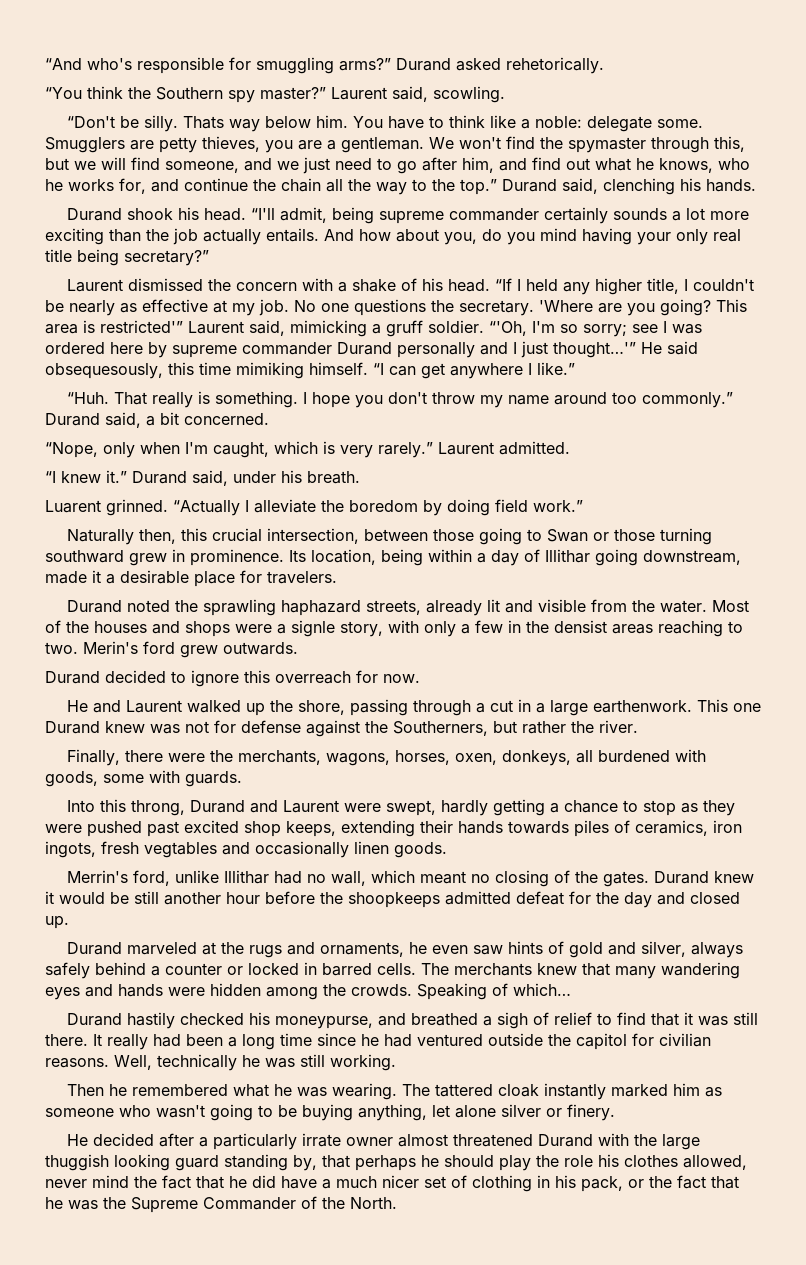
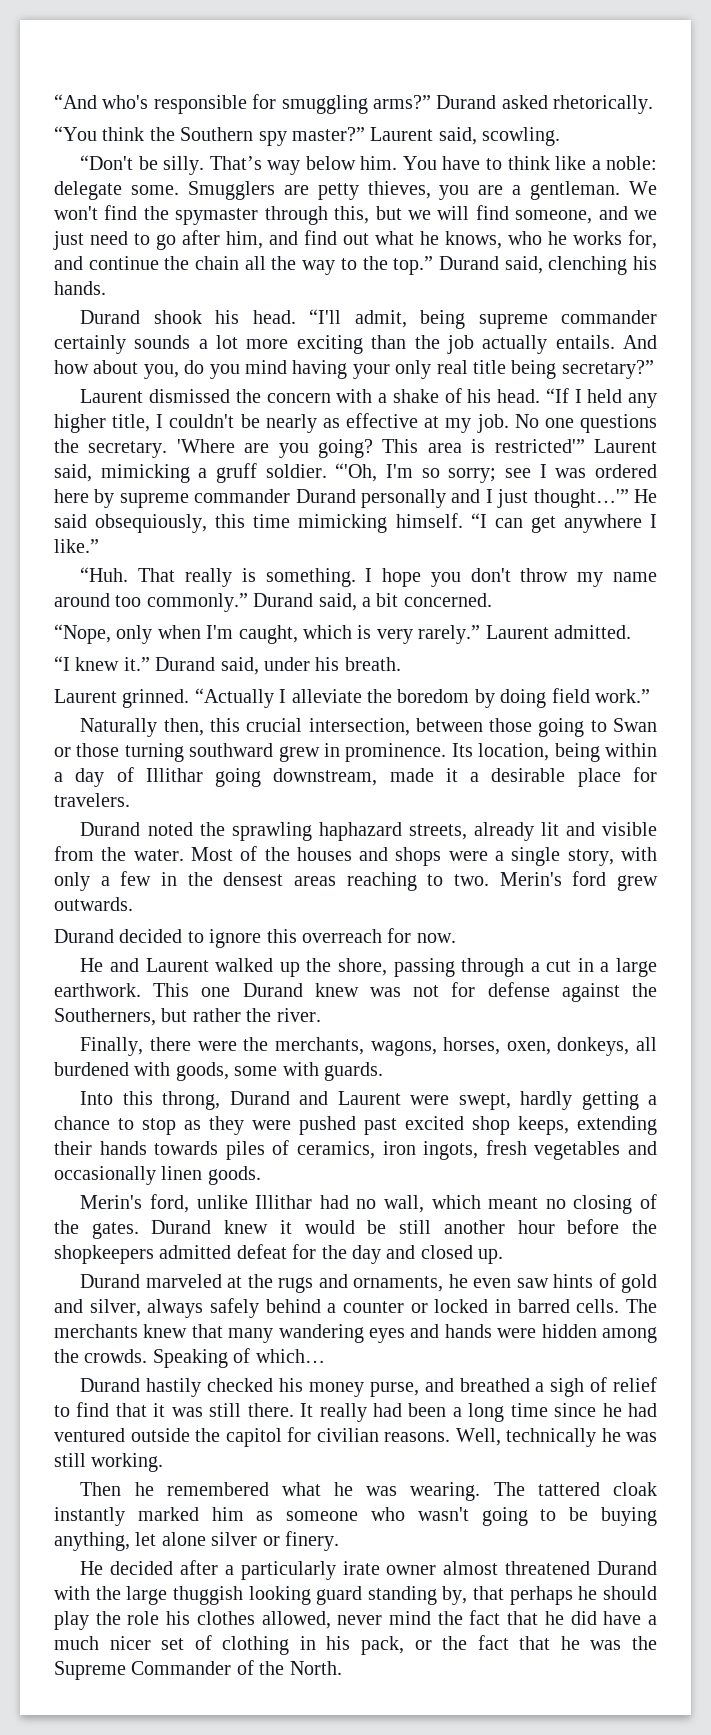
- Durand asked rehetorically.
+ Durand asked rhetorically.
- Thats way below him.
+ That’s way below him.
- He said obsequesously, this time mimiking himself.
+ He said obsequiously, this time mimicking himself.
- Luarent grinned.
+ Laurent grinned.
- Most of the houses and shops were a signle story, with only a few in the densist areas reaching to two.
+ Most of the houses and shops were a single story, with only a few in the densest areas reaching to two.
- He and Laurent walked up the shore, passing through a cut in a large earthenwork.
+ He and Laurent walked up the shore, passing through a cut in a large earthwork.
- Into this throng, Durand and Laurent were swept, hardly getting a chance to stop as they were pushed past excited shop keeps, extending their hands towards piles of ceramics, iron ingots, fresh vegtables and occasionally linen goods.
+ Into this throng, Durand and Laurent were swept, hardly getting a chance to stop as they were pushed past excited shop keeps, extending their hands towards piles of ceramics, iron ingots, fresh vegetables and occasionally linen goods.
- Merrin's ford, unlike Illithar had no wall, which meant no closing of the gates.
+ Merin's ford, unlike Illithar had no wall, which meant no closing of the gates.
- Durand knew it would be still another hour before the shoopkeeps admitted defeat for the day and closed up.
+ Durand knew it would be still another hour before the shopkeepers admitted defeat for the day and closed up.
- Durand hastily checked his moneypurse, and breathed a sigh of relief to find that it was still there.
+ Durand hastily checked his money purse, and breathed a sigh of relief to find that it was still there.
- He decided after a particularly irrate owner almost threatened Durand with the large thuggish looking guard standing by, that perhaps he should play the role his clothes allowed, never mind the fact that he did have a much nicer set of clothing in his pack, or the fact that he was the Supreme Commander of the North.
+ He decided after a particularly irate owner almost threatened Durand with the large thuggish looking guard standing by, that perhaps he should play the role his clothes allowed, never mind the fact that he did have a much nicer set of clothing in his pack, or the fact that he was the Supreme Commander of the North.

